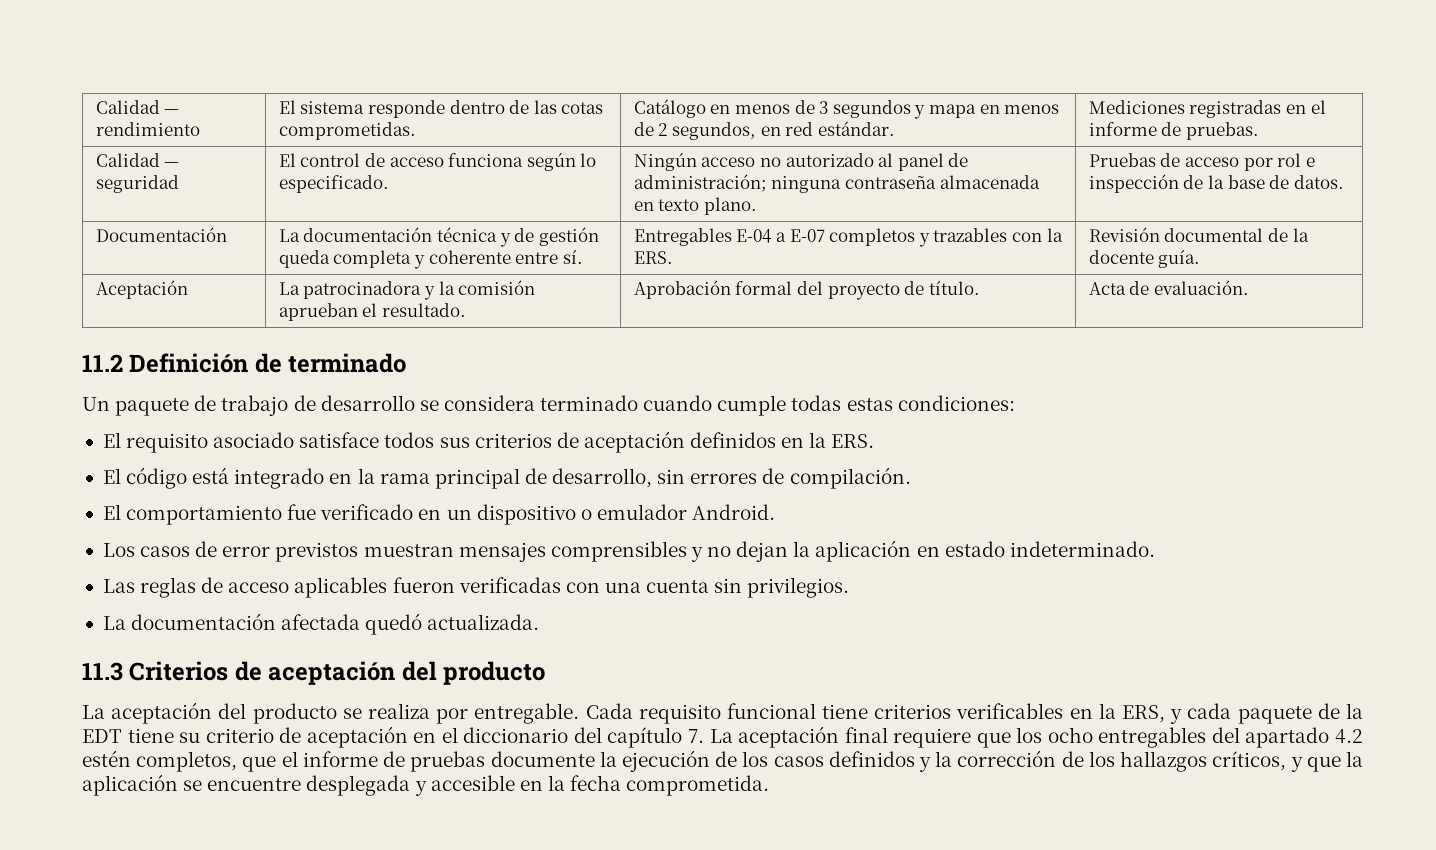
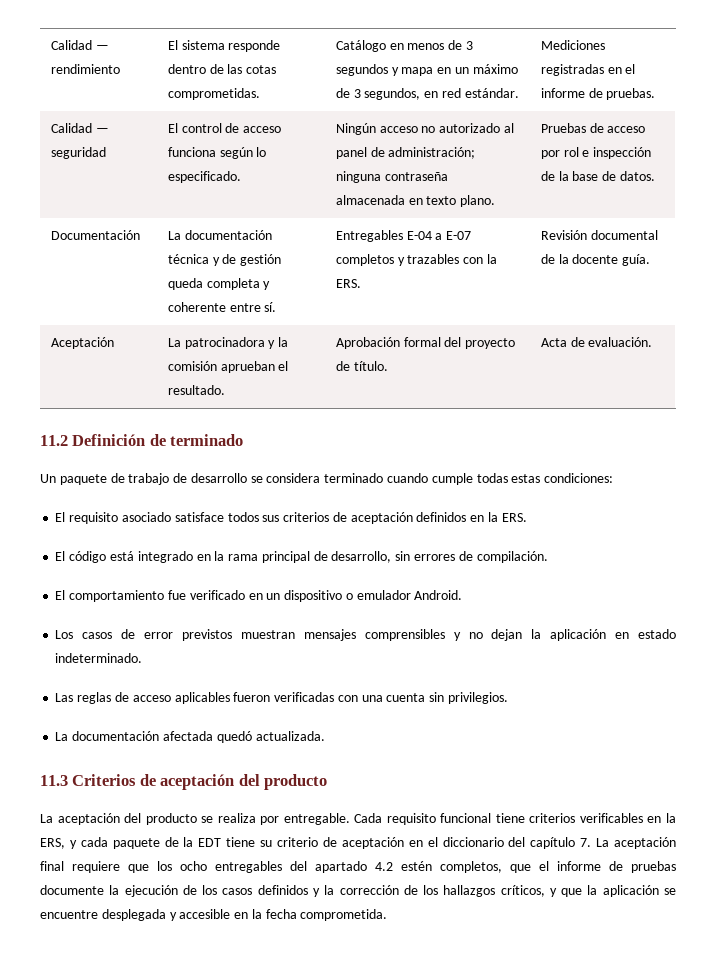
- Calidad — rendimiento | El sistema responde dentro de las cotas comprometidas. | Catálogo en menos de 3 segundos y mapa en menos de 2 segundos, en red estándar. | Mediciones registradas en el informe de pruebas.
+ Calidad — rendimiento | El sistema responde dentro de las cotas comprometidas. | Catálogo en menos de 3 segundos y mapa en un máximo de 3 segundos, en red estándar. | Mediciones registradas en el informe de pruebas.

